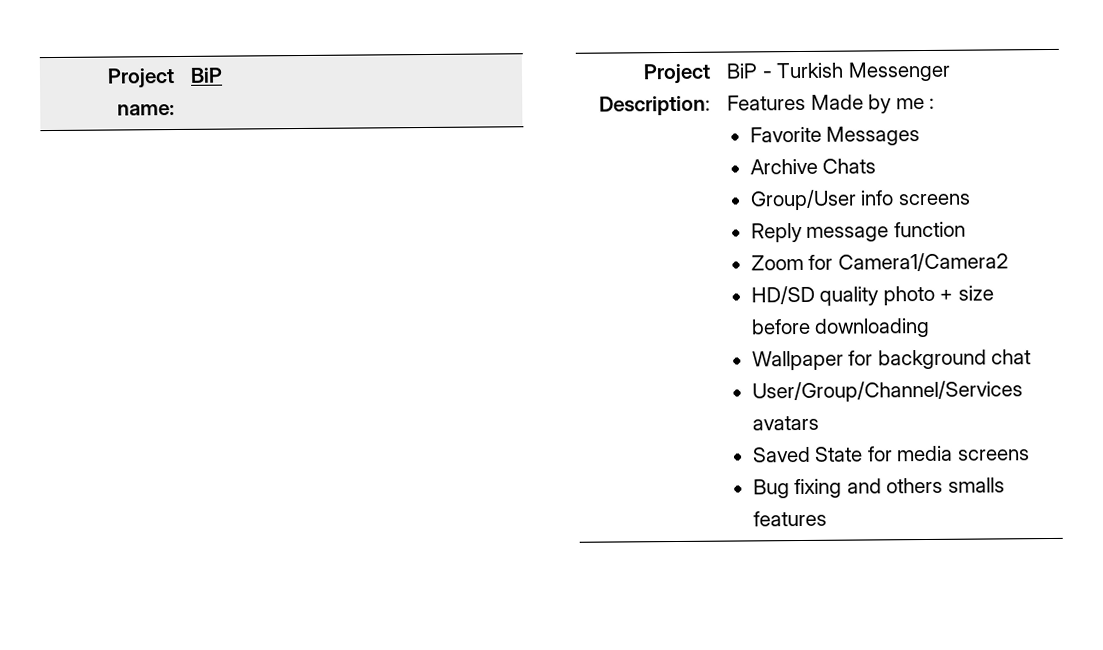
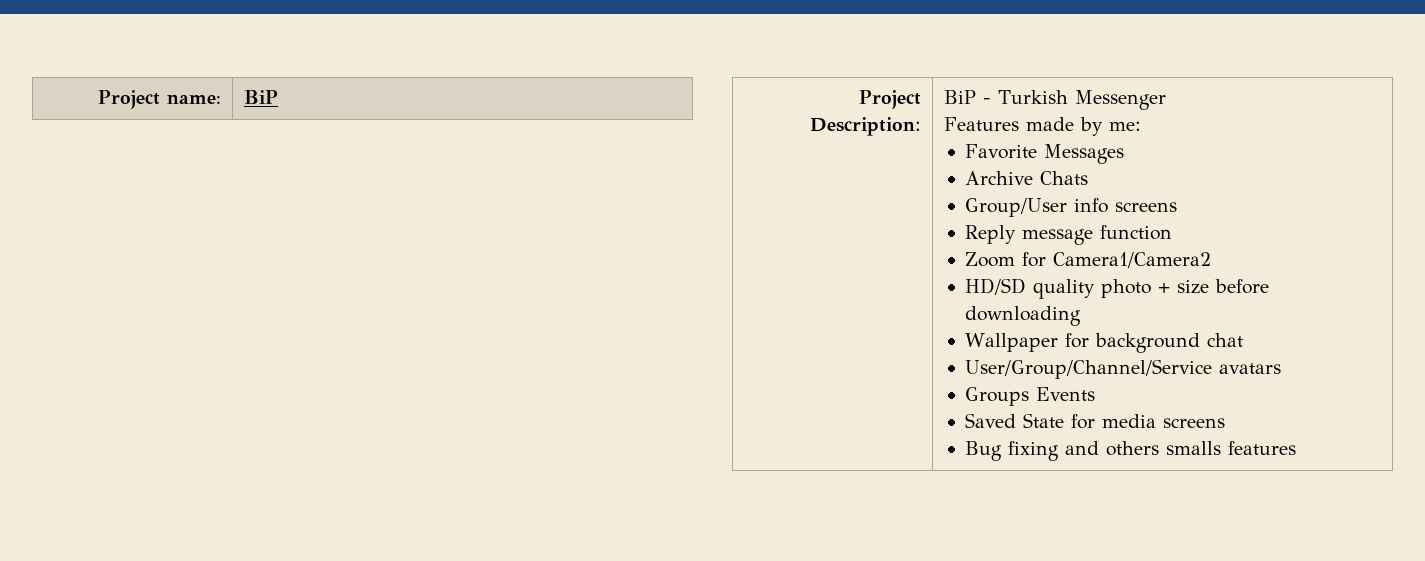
- Features Made by me :
+ Features made by me:
- User/Group/Channel/Services avatars
+ User/Group/Channel/Service avatars
+ Groups Events

